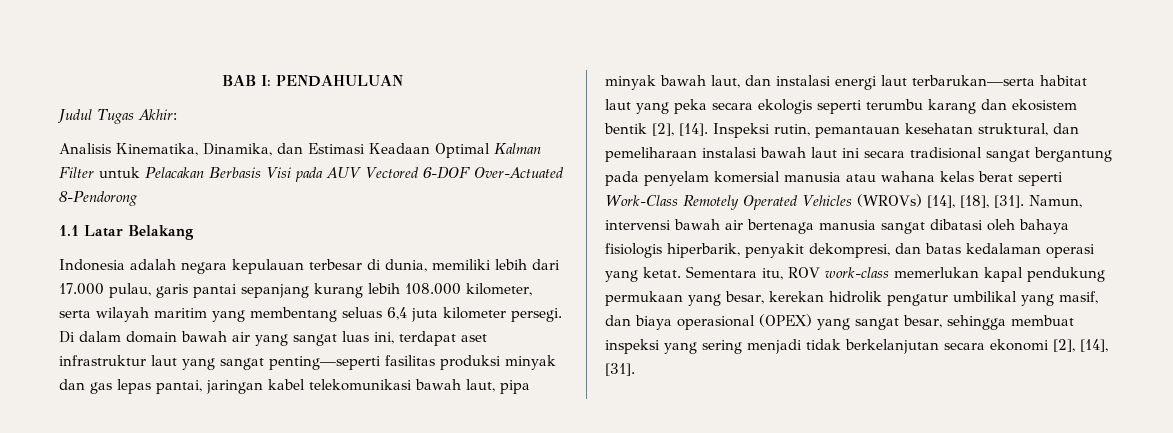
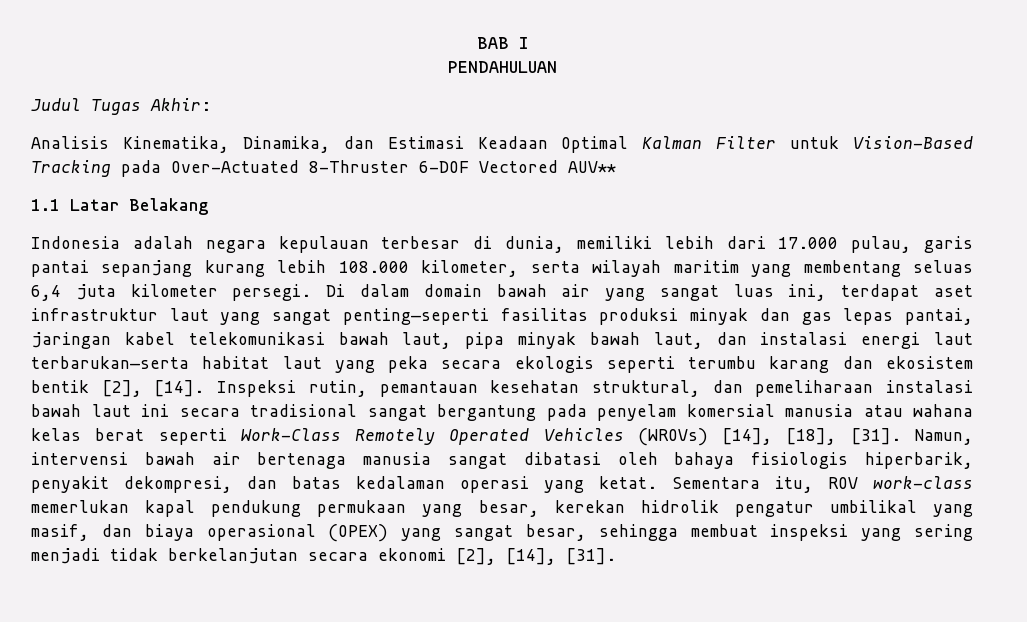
- BAB I: PENDAHULUAN
+ BAB I
+ PENDAHULUAN
- Analisis Kinematika, Dinamika, dan Estimasi Keadaan Optimal Kalman Filter untuk Pelacakan Berbasis Visi pada AUV Vectored 6-DOF Over-Actuated 8-Pendorong
+ Analisis Kinematika, Dinamika, dan Estimasi Keadaan Optimal Kalman Filter untuk Vision-Based Tracking pada Over-Actuated 8-Thruster 6-DOF Vectored AUV**

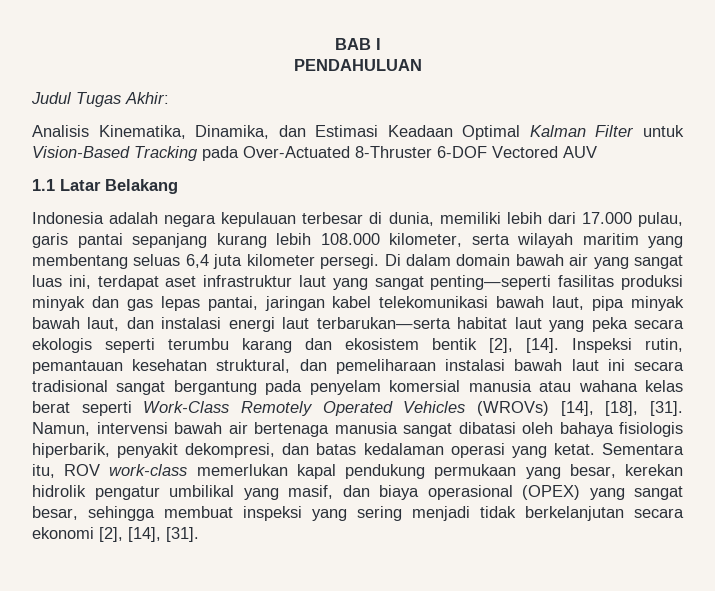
- Analisis Kinematika, Dinamika, dan Estimasi Keadaan Optimal Kalman Filter untuk Vision-Based Tracking pada Over-Actuated 8-Thruster 6-DOF Vectored AUV**
+ Analisis Kinematika, Dinamika, dan Estimasi Keadaan Optimal Kalman Filter untuk Vision-Based Tracking pada Over-Actuated 8-Thruster 6-DOF Vectored AUV

